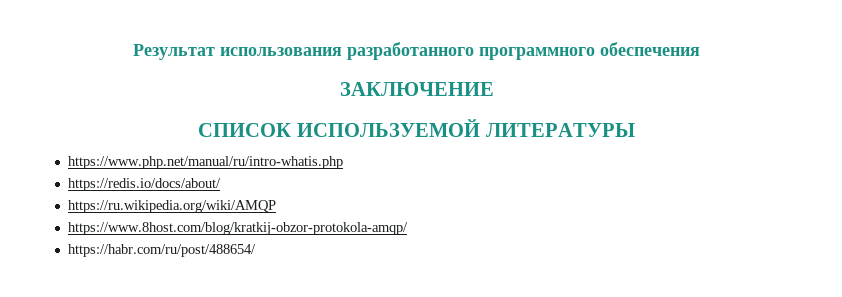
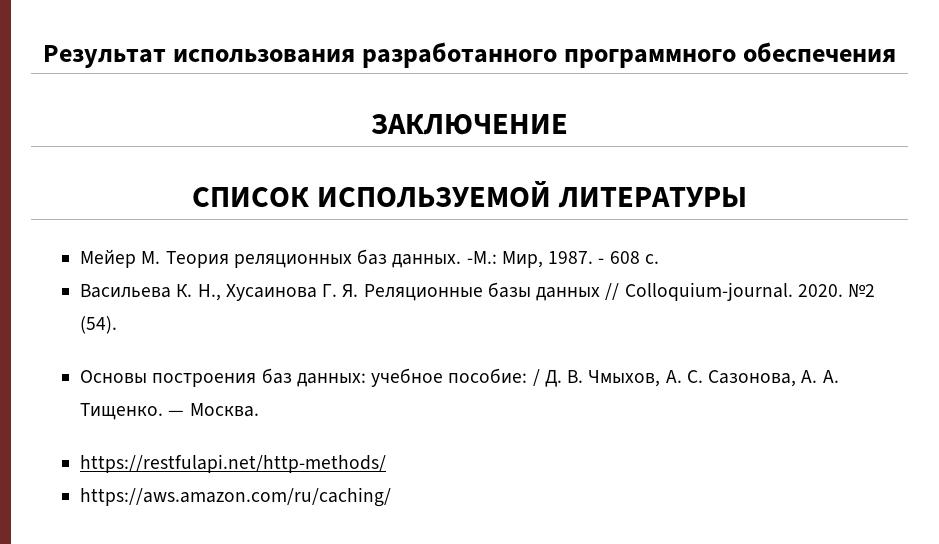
- https://www.php.net/manual/ru/intro-whatis.php
- https://redis.io/docs/about/
- https://ru.wikipedia.org/wiki/AMQP
- https://www.8host.com/blog/kratkij-obzor-protokola-amqp/
- https://habr.com/ru/post/488654/
+ Мейер М. Теория реляционных баз данных. -М.: Мир, 1987. - 608 с.
+ Васильева К. Н., Хусаинова Г. Я. Реляционные базы данных // Colloquium-journal. 2020. №2 (54).
+ Основы построения баз данных: учебное пособие: / Д. В. Чмыхов, А. С. Сазонова, А. А. Тищенко. — Москва.
+ https://restfulapi.net/http-methods/
+ https://aws.amazon.com/ru/caching/

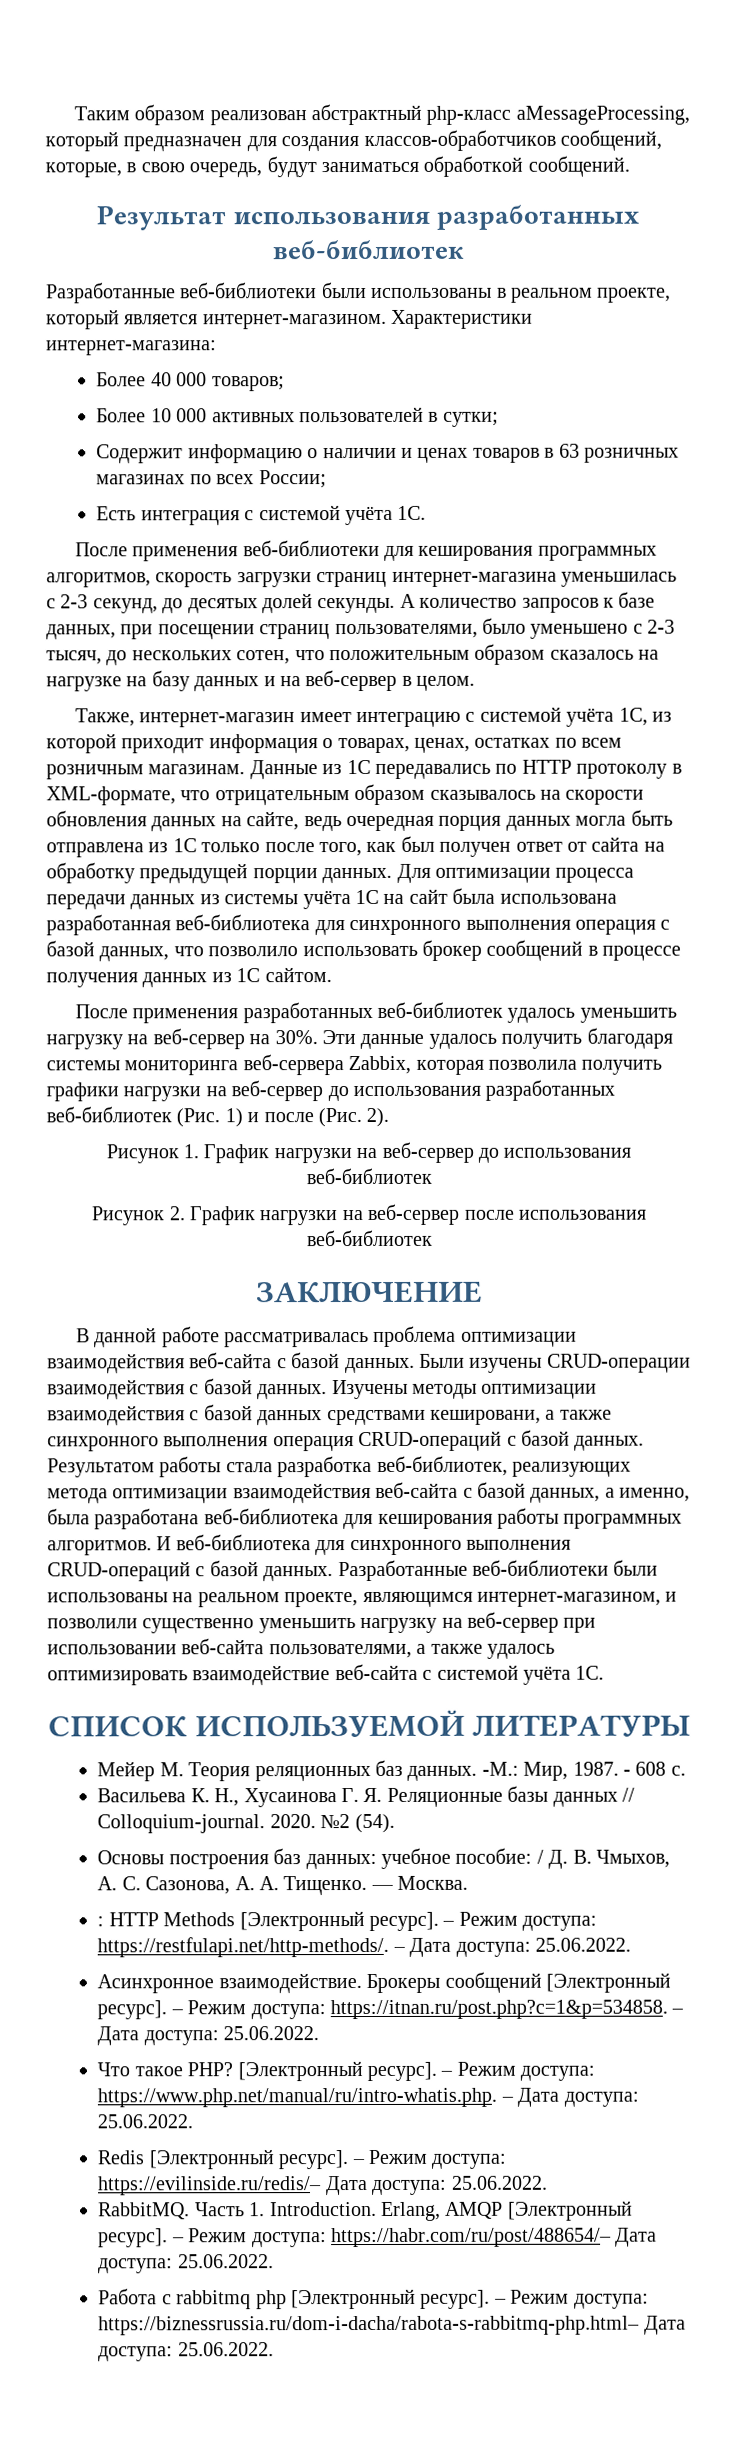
- Результат использования разработанного программного обеспечения
+ Таким образом реализован абстрактный php-класс aMessageProcessing, который предназначен для создания классов-обработчиков сообщений, которые, в свою очередь, будут заниматься обработкой сообщений.
+ Результат использования разработанных веб-библиотек
+ Разработанные веб-библиотеки были использованы в реальном проекте, который является интернет-магазином. Характеристики интернет-магазина:
+ Более 40 000 товаров;
+ Более 10 000 активных пользователей в сутки;
+ Содержит информацию о наличии и ценах товаров в 63 розничных магазинах по всех России;
+ Есть интеграция с системой учёта 1С.
+ После применения веб-библиотеки для кеширования программных алгоритмов, скорость загрузки страниц интернет-магазина уменьшилась с 2-3 секунд, до десятых долей секунды. А количество запросов к базе данных, при посещении страниц пользователями, было уменьшено с 2-3 тысяч, до нескольких сотен, что положительным образом сказалось на нагрузке на базу данных и на веб-сервер в целом.
+ Также, интернет-магазин имеет интеграцию с системой учёта 1С, из которой приходит информация о товарах, ценах, остатках по всем розничным магазинам. Данные из 1С передавались по HTTP протоколу в XML-формате, что отрицательным образом сказывалось на скорости обновления данных на сайте, ведь очередная порция данных могла быть отправлена из 1С только после того, как был получен ответ от сайта на обработку предыдущей порции данных. Для оптимизации процесса передачи данных из системы учёта 1С на сайт была использована разработанная веб-библиотека для синхронного выполнения операция с базой данных, что позволило использовать брокер сообщений в процессе получения данных из 1С сайтом.
+ После применения разработанных веб-библиотек удалось уменьшить нагрузку на веб-сервер на 30%. Эти данные удалось получить благодаря системы мониторинга веб-сервера Zabbix, которая позволила получить графики нагрузки на веб-сервер до использования разработанных веб-библиотек (Рис. 1) и после (Рис. 2).
+ Рисунок 1. График нагрузки на веб-сервер до использования веб-библиотек
+ Рисунок 2. График нагрузки на веб-сервер после использования веб-библиотек
  ЗАКЛЮЧЕНИЕ
+ В данной работе рассматривалась проблема оптимизации взаимодействия веб-сайта с базой данных. Были изучены CRUD-операции взаимодействия с базой данных. Изучены методы оптимизации взаимодействия с базой данных средствами кешировани, а также синхронного выполнения операция CRUD-операций с базой данных. Результатом работы стала разработка веб-библиотек, реализующих метода оптимизации взаимодействия веб-сайта с базой данных, а именно, была разработана веб-библиотека для кеширования работы программных алгоритмов. И веб-библиотека для синхронного выполнения CRUD-операций с базой данных. Разработанные веб-библиотеки были использованы на реальном проекте, являющимся интернет-магазином, и позволили существенно уменьшить нагрузку на веб-сервер при использовании веб-сайта пользователями, а также удалось оптимизировать взаимодействие веб-сайта с системой учёта 1С.
- https://restfulapi.net/http-methods/
- https://aws.amazon.com/ru/caching/
+ : HTTP Methods [Электронный ресурс]. – Режим доступа: https://restfulapi.net/http-methods/. – Дата доступа: 25.06.2022.
+ Асинхронное взаимодействие. Брокеры сообщений [Электронный ресурс]. – Режим доступа: https://itnan.ru/post.php?c=1&p=534858. – Дата доступа: 25.06.2022.
+ Что такое PHP? [Электронный ресурс]. – Режим доступа: https://www.php.net/manual/ru/intro-whatis.php. – Дата доступа: 25.06.2022.
+ Redis [Электронный ресурс]. – Режим доступа: https://evilinside.ru/redis/– Дата доступа: 25.06.2022.
+ RabbitMQ. Часть 1. Introduction. Erlang, AMQP [Электронный ресурс]. – Режим доступа: https://habr.com/ru/post/488654/– Дата доступа: 25.06.2022.
+ Работа с rabbitmq php [Электронный ресурс]. – Режим доступа: https://biznessrussia.ru/dom-i-dacha/rabota-s-rabbitmq-php.html– Дата доступа: 25.06.2022.

